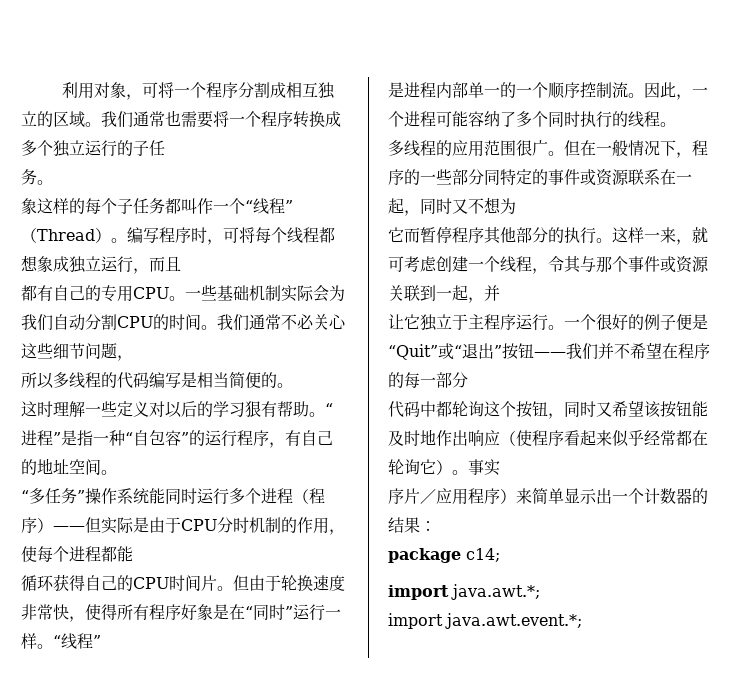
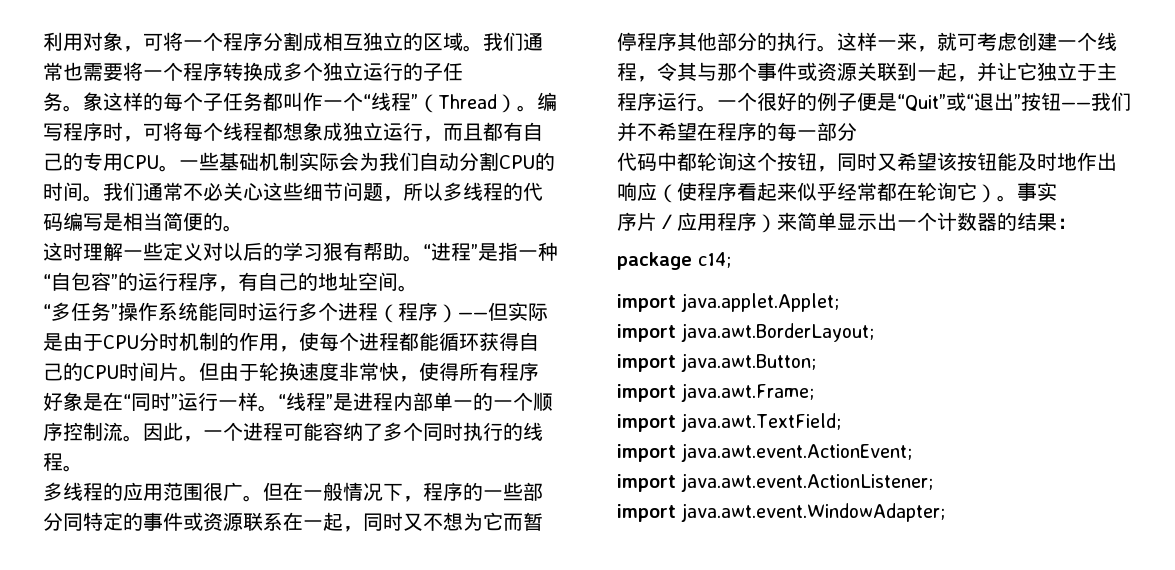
- 务。
- 象这样的每个子任务都叫作一个“线程”（Thread）。
+ 务。象这样的每个子任务都叫作一个“线程”（Thread）。
- 编写程序时，可将每个线程都想象成独立运行，而且
- 都有自己的专用CPU。
+ 编写程序时，可将每个线程都想象成独立运行，而且都有自己的专用CPU。
- 我们通常不必关心这些细节问题，
- 所以多线程的代码编写是相当简便的。
+ 我们通常不必关心这些细节问题，所以多线程的代码编写是相当简便的。
- “多任务”操作系统能同时运行多个进程（程序）——但实际是由于CPU分时机制的作用，使每个进程都能
- 循环获得自己的CPU时间片。
+ “多任务”操作系统能同时运行多个进程（程序）——但实际是由于CPU分时机制的作用，使每个进程都能循环获得自己的CPU时间片。
- 但由于轮换速度非常快，使得所有程序好象是在“同时”运行一样。“线程”
- 是进程内部单一的一个顺序控制流。
+ 但由于轮换速度非常快，使得所有程序好象是在“同时”运行一样。“线程”是进程内部单一的一个顺序控制流。
- 但在一般情况下，程序的一些部分同特定的事件或资源联系在一起，同时又不想为
- 它而暂停程序其他部分的执行。
+ 但在一般情况下，程序的一些部分同特定的事件或资源联系在一起，同时又不想为它而暂停程序其他部分的执行。
- 这样一来，就可考虑创建一个线程，令其与那个事件或资源关联到一起，并
- 让它独立于主程序运行。
+ 这样一来，就可考虑创建一个线程，令其与那个事件或资源关联到一起，并让它独立于主程序运行。
- import java.awt.*;
- import java.awt.event.*;
+ import java.applet.Applet;
+ import java.awt.BorderLayout;
+ import java.awt.Button;
+ import java.awt.Frame;
+ import java.awt.TextField;
+ import java.awt.event.ActionEvent;
+ import java.awt.event.ActionListener;
+ import java.awt.event.WindowAdapter;

